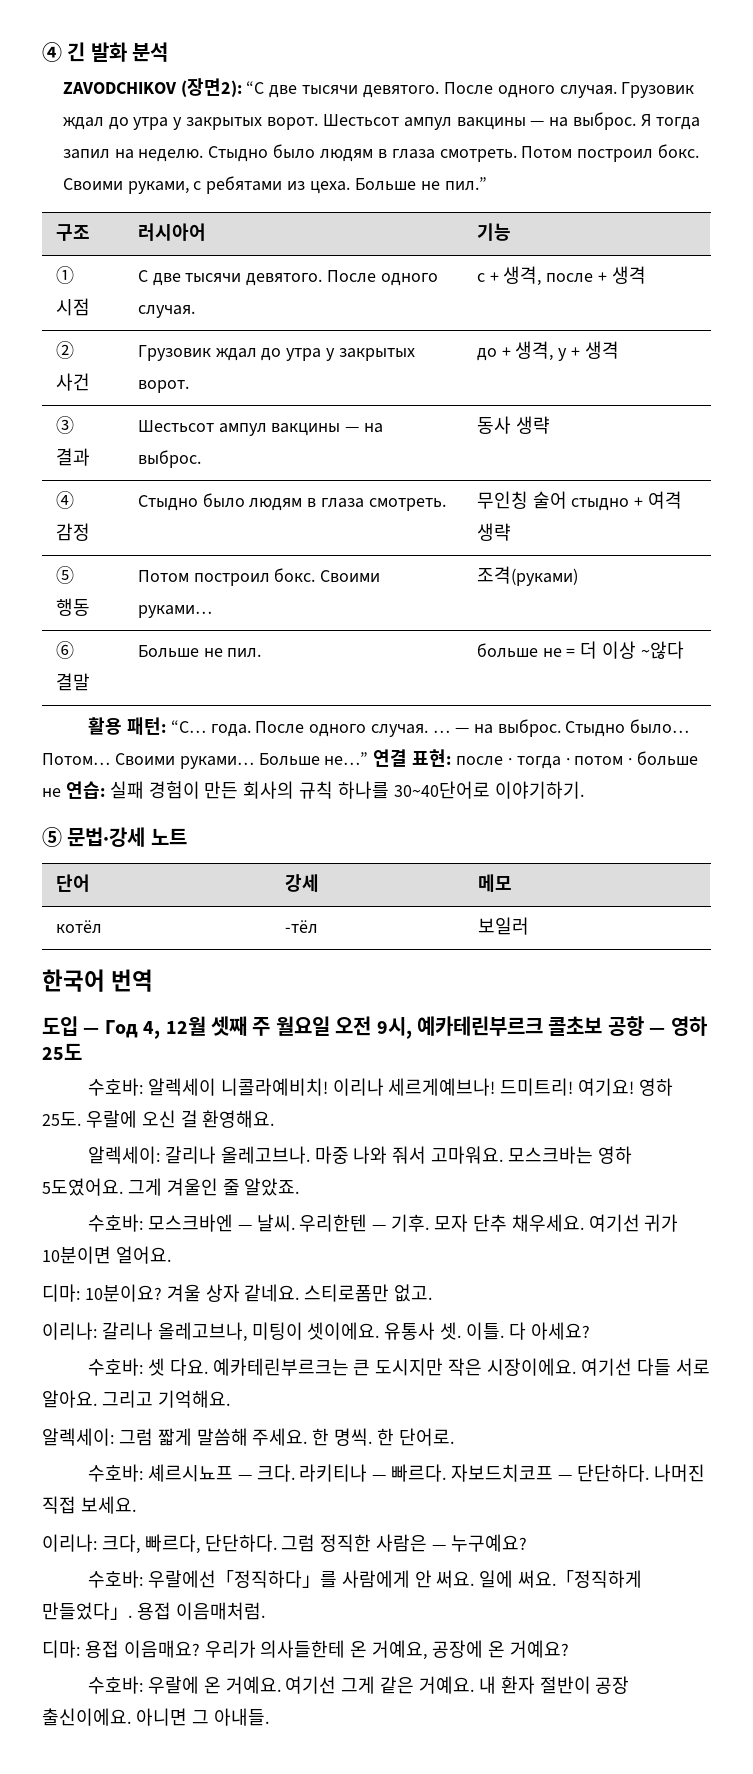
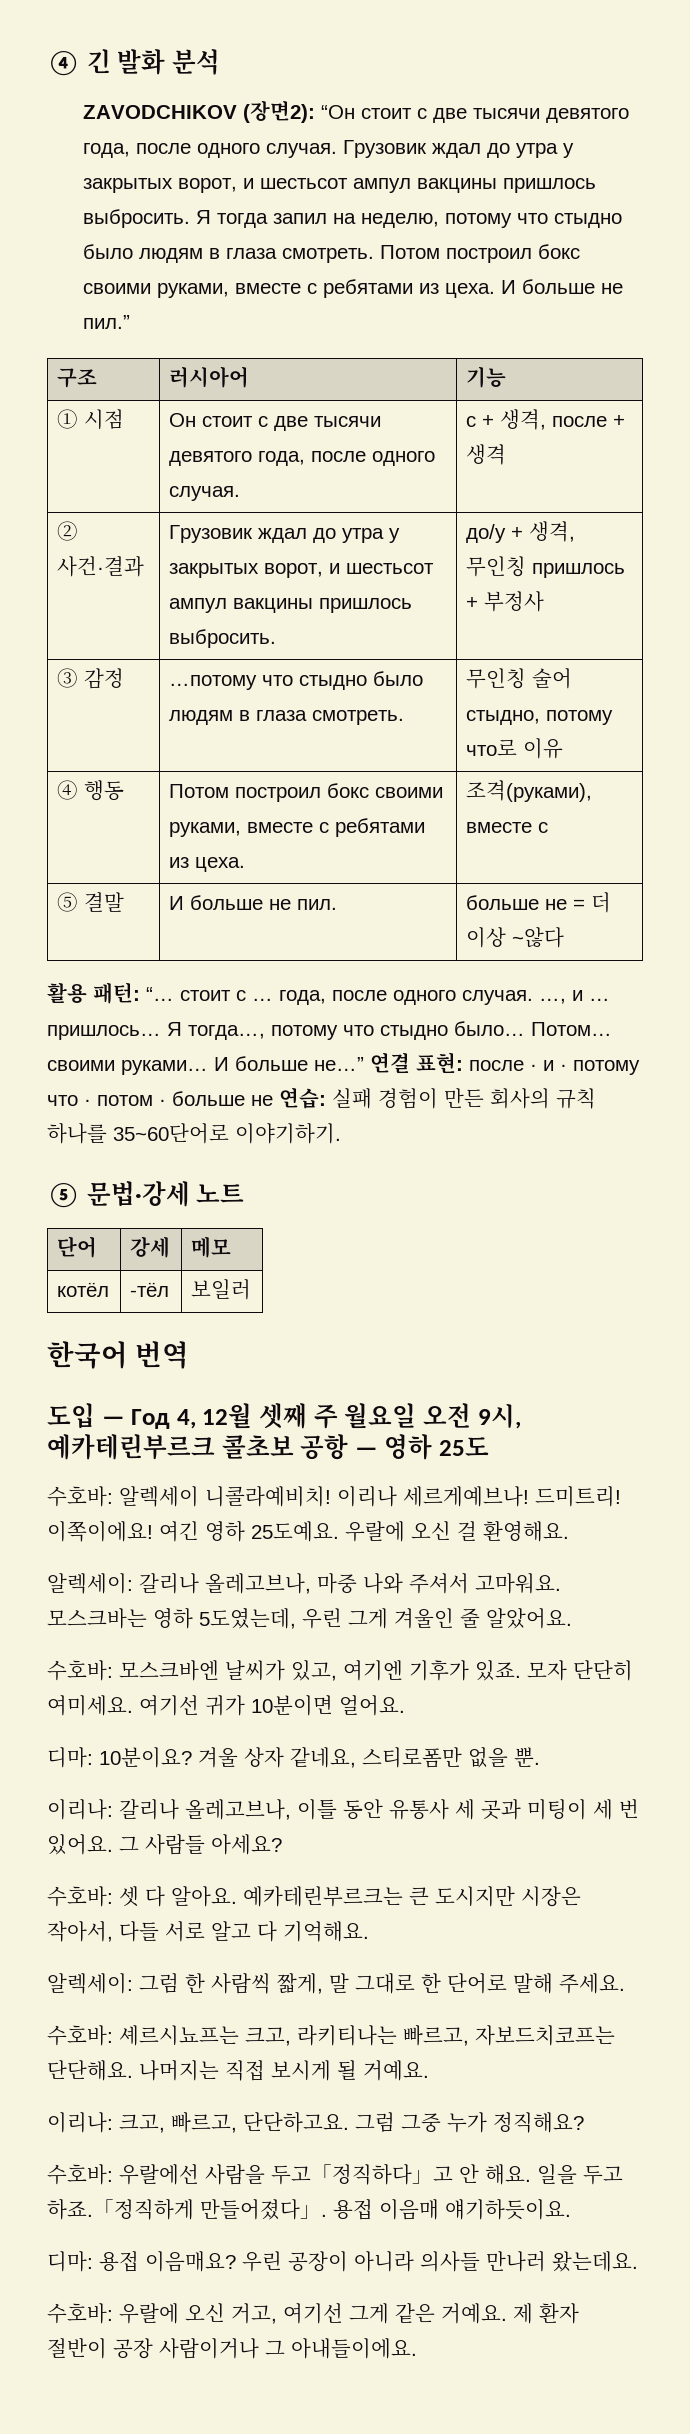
- ZAVODCHIKOV (장면2): “С две тысячи девятого. После одного случая.
+ ZAVODCHIKOV (장면2): “Он стоит с две тысячи девятого года, после одного случая.
- Грузовик ждал до утра у закрытых ворот. Шестьсот ампул вакцины — на выброс. Я тогда запил на неделю. Стыдно было людям в глаза смотреть.
+ Грузовик ждал до утра у закрытых ворот, и шестьсот ампул вакцины пришлось выбросить. Я тогда запил на неделю, потому что стыдно было людям в глаза смотреть.
- Потом построил бокс. Своими руками, с ребятами из цеха. Больше не пил.”
+ Потом построил бокс своими руками, вместе с ребятами из цеха. И больше не пил.”
- ① 시점 | С две тысячи девятого. После одного случая. | с + 생격, после + 생격
+ ① 시점 | Он стоит с две тысячи девятого года, после одного случая. | с + 생격, после + 생격
- ② 사건 | Грузовик ждал до утра у закрытых ворот. | до + 생격, у + 생격
- ③ 결과 | Шестьсот ампул вакцины — на выброс. | 동사 생략
- ④ 감정 | Стыдно было людям в глаза смотреть. | 무인칭 술어 стыдно + 여격 생략
- ⑤ 행동 | Потом построил бокс. Своими руками… | 조격(руками)
- ⑥ 결말 | Больше не пил. | больше не = 더 이상 ~않다
+ ② 사건·결과 | Грузовик ждал до утра у закрытых ворот, и шестьсот ампул вакцины пришлось выбросить. | до/у + 생격, 무인칭 пришлось + 부정사
+ ③ 감정 | …потому что стыдно было людям в глаза смотреть. | 무인칭 술어 стыдно, потому что로 이유
+ ④ 행동 | Потом построил бокс своими руками, вместе с ребятами из цеха. | 조격(руками), вместе с
+ ⑤ 결말 | И больше не пил. | больше не = 더 이상 ~않다
- 활용 패턴: “С… года. После одного случая. … — на выброс. Стыдно было… Потом… Своими руками… Больше не…”
+ 활용 패턴: “… стоит с … года, после одного случая. …, и … пришлось… Я тогда…, потому что стыдно было… Потом… своими руками… И больше не…”
- 연결 표현: после · тогда · потом · больше не 연습: 실패 경험이 만든 회사의 규칙 하나를 30~40단어로 이야기하기.
+ 연결 표현: после · и · потому что · потом · больше не 연습: 실패 경험이 만든 회사의 규칙 하나를 35~60단어로 이야기하기.
- 여기요! 영하 25도.
+ 이쪽이에요! 여긴 영하 25도예요.
- 알렉세이: 갈리나 올레고브나. 마중 나와 줘서 고마워요.
+ 알렉세이: 갈리나 올레고브나, 마중 나와 주셔서 고마워요.
- 모스크바는 영하 5도였어요. 그게 겨울인 줄 알았죠.
+ 모스크바는 영하 5도였는데, 우린 그게 겨울인 줄 알았어요.
- 수호바: 모스크바엔 — 날씨. 우리한텐 — 기후. 모자 단추 채우세요.
+ 수호바: 모스크바엔 날씨가 있고, 여기엔 기후가 있죠. 모자 단단히 여미세요.
- 겨울 상자 같네요. 스티로폼만 없고.
+ 겨울 상자 같네요, 스티로폼만 없을 뿐.
- 이리나: 갈리나 올레고브나, 미팅이 셋이에요. 유통사 셋. 이틀. 다 아세요?
+ 이리나: 갈리나 올레고브나, 이틀 동안 유통사 세 곳과 미팅이 세 번 있어요. 그 사람들 아세요?
- 수호바: 셋 다요.
+ 수호바: 셋 다 알아요.
- 예카테린부르크는 큰 도시지만 작은 시장이에요. 여기선 다들 서로 알아요. 그리고 기억해요.
- 알렉세이: 그럼 짧게 말씀해 주세요. 한 명씩. 한 단어로.
- 수호바: 셰르시뇨프 — 크다. 라키티나 — 빠르다. 자보드치코프 — 단단하다. 나머진 직접 보세요.
- 이리나: 크다, 빠르다, 단단하다. 그럼 정직한 사람은 — 누구예요?
- 수호바: 우랄에선「정직하다」를 사람에게 안 써요. 일에 써요.「정직하게 만들었다」.
+ 예카테린부르크는 큰 도시지만 시장은 작아서, 다들 서로 알고 다 기억해요.
+ 알렉세이: 그럼 한 사람씩 짧게, 말 그대로 한 단어로 말해 주세요.
+ 수호바: 셰르시뇨프는 크고, 라키티나는 빠르고, 자보드치코프는 단단해요. 나머지는 직접 보시게 될 거예요.
+ 이리나: 크고, 빠르고, 단단하고요. 그럼 그중 누가 정직해요?
+ 수호바: 우랄에선 사람을 두고「정직하다」고 안 해요. 일을 두고 하죠.「정직하게 만들어졌다」.
- 용접 이음매처럼.
+ 용접 이음매 얘기하듯이요.
- 우리가 의사들한테 온 거예요, 공장에 온 거예요?
+ 우린 공장이 아니라 의사들 만나러 왔는데요.
- 수호바: 우랄에 온 거예요. 여기선 그게 같은 거예요.
+ 수호바: 우랄에 오신 거고, 여기선 그게 같은 거예요.
- 내 환자 절반이 공장 출신이에요. 아니면 그 아내들.
+ 제 환자 절반이 공장 사람이거나 그 아내들이에요.

